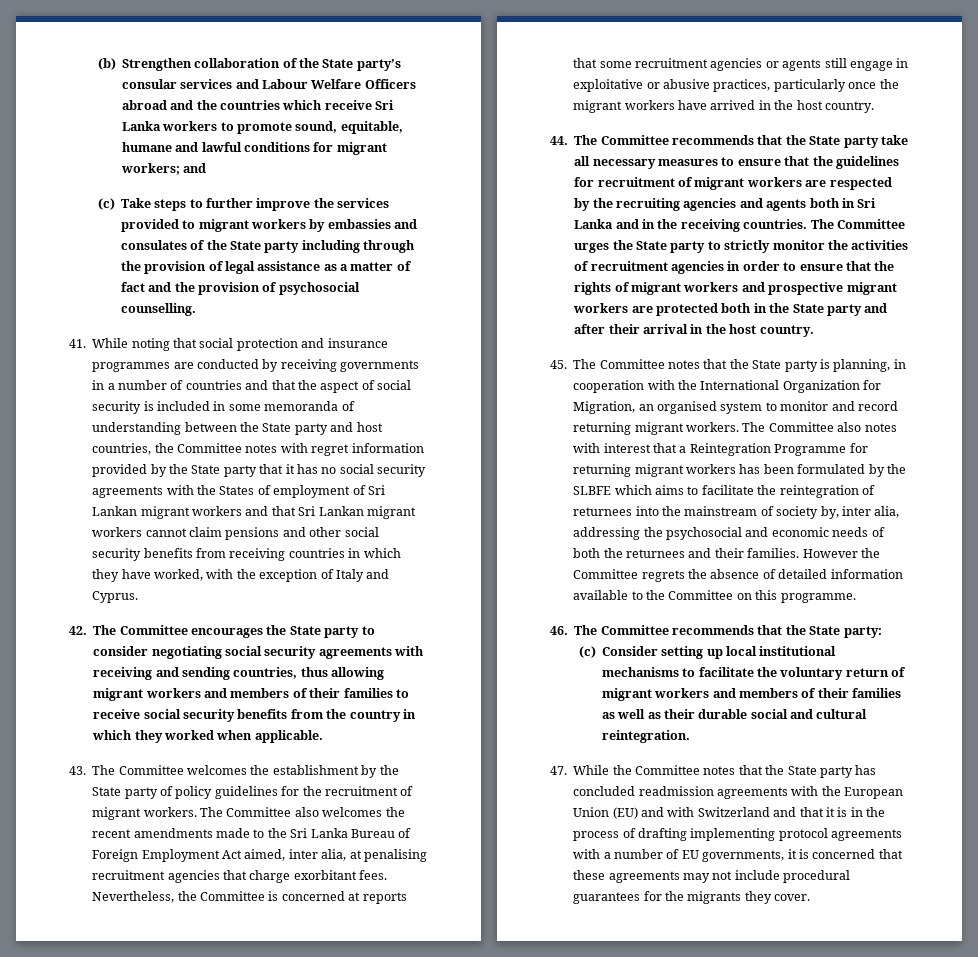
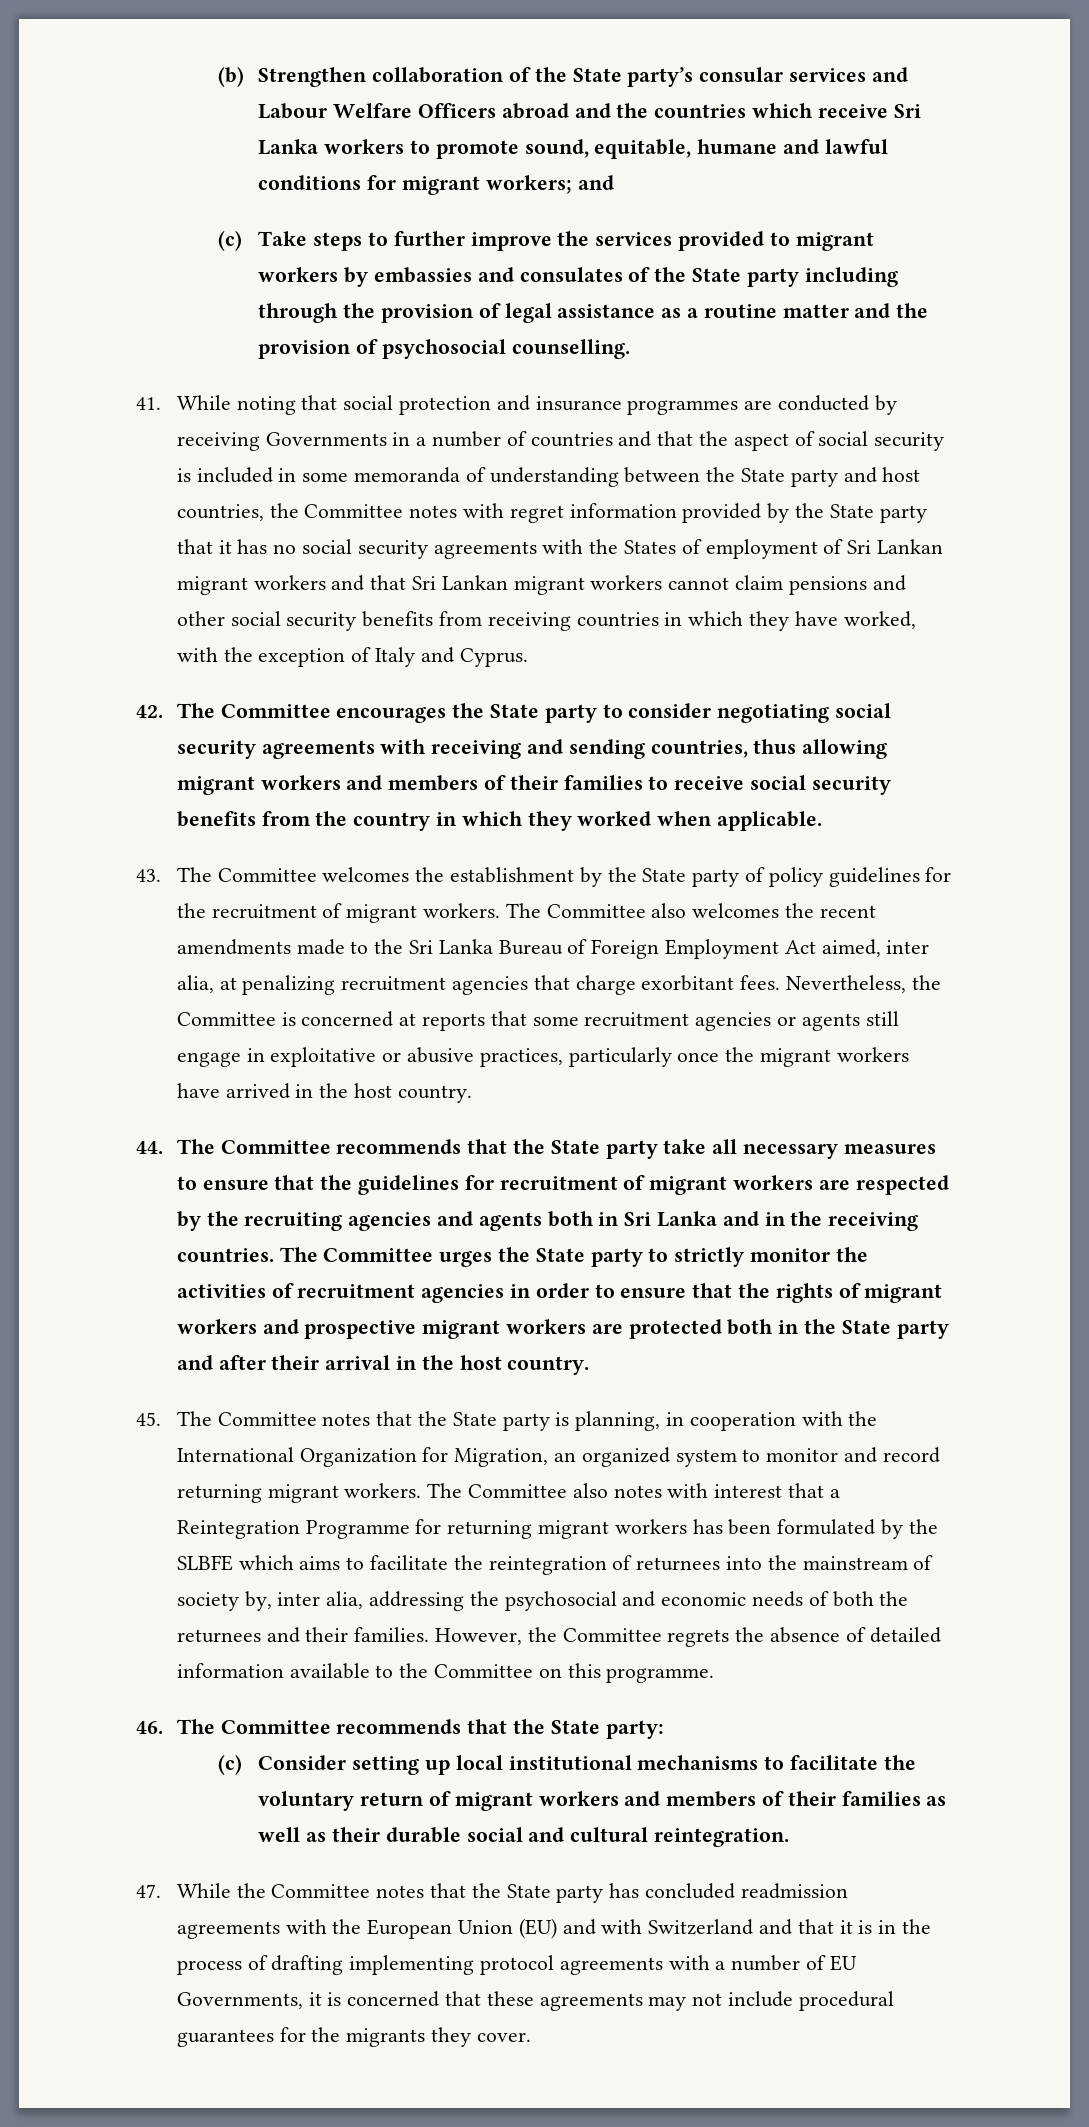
- (c) Take steps to further improve the services provided to migrant workers by embassies and consulates of the State party including through the provision of legal assistance as a matter of fact and the provision of psychosocial counselling.
+ (c) Take steps to further improve the services provided to migrant workers by embassies and consulates of the State party including through the provision of legal assistance as a routine matter and the provision of psychosocial counselling.
- 41. While noting that social protection and insurance programmes are conducted by receiving governments in a number of countries and that the aspect of social security is included in some memoranda of understanding between the State party and host countries, the Committee notes with regret information provided by the State party that it has no social security agreements with the States of employment of Sri Lankan migrant workers and that Sri Lankan migrant workers cannot claim pensions and other social security benefits from receiving countries in which they have worked, with the exception of Italy and Cyprus.
+ 41. While noting that social protection and insurance programmes are conducted by receiving Governments in a number of countries and that the aspect of social security is included in some memoranda of understanding between the State party and host countries, the Committee notes with regret information provided by the State party that it has no social security agreements with the States of employment of Sri Lankan migrant workers and that Sri Lankan migrant workers cannot claim pensions and other social security benefits from receiving countries in which they have worked, with the exception of Italy and Cyprus.
- The Committee also welcomes the recent amendments made to the Sri Lanka Bureau of Foreign Employment Act aimed, inter alia, at penalising recruitment agencies that charge exorbitant fees.
+ The Committee also welcomes the recent amendments made to the Sri Lanka Bureau of Foreign Employment Act aimed, inter alia, at penalizing recruitment agencies that charge exorbitant fees.
- 45. The Committee notes that the State party is planning, in cooperation with the International Organization for Migration, an organised system to monitor and record returning migrant workers.
+ 45. The Committee notes that the State party is planning, in cooperation with the International Organization for Migration, an organized system to monitor and record returning migrant workers.
- However the Committee regrets the absence of detailed information available to the Committee on this programme.
+ However, the Committee regrets the absence of detailed information available to the Committee on this programme.
- 47. While the Committee notes that the State party has concluded readmission agreements with the European Union (EU) and with Switzerland and that it is in the process of drafting implementing protocol agreements with a number of EU governments, it is concerned that these agreements may not include procedural guarantees for the migrants they cover.
+ 47. While the Committee notes that the State party has concluded readmission agreements with the European Union (EU) and with Switzerland and that it is in the process of drafting implementing protocol agreements with a number of EU Governments, it is concerned that these agreements may not include procedural guarantees for the migrants they cover.

